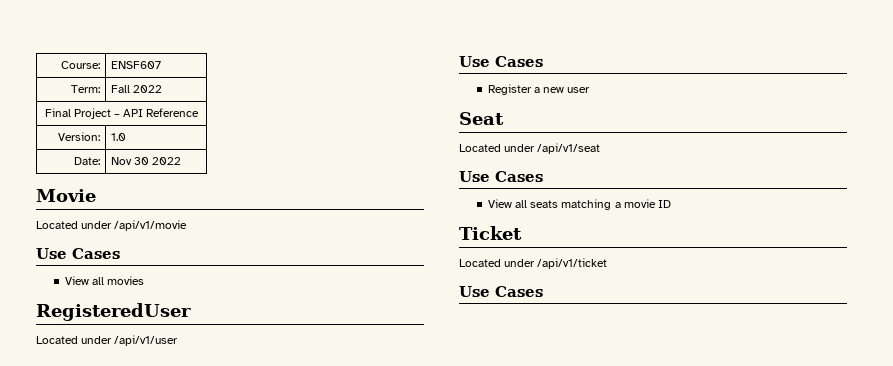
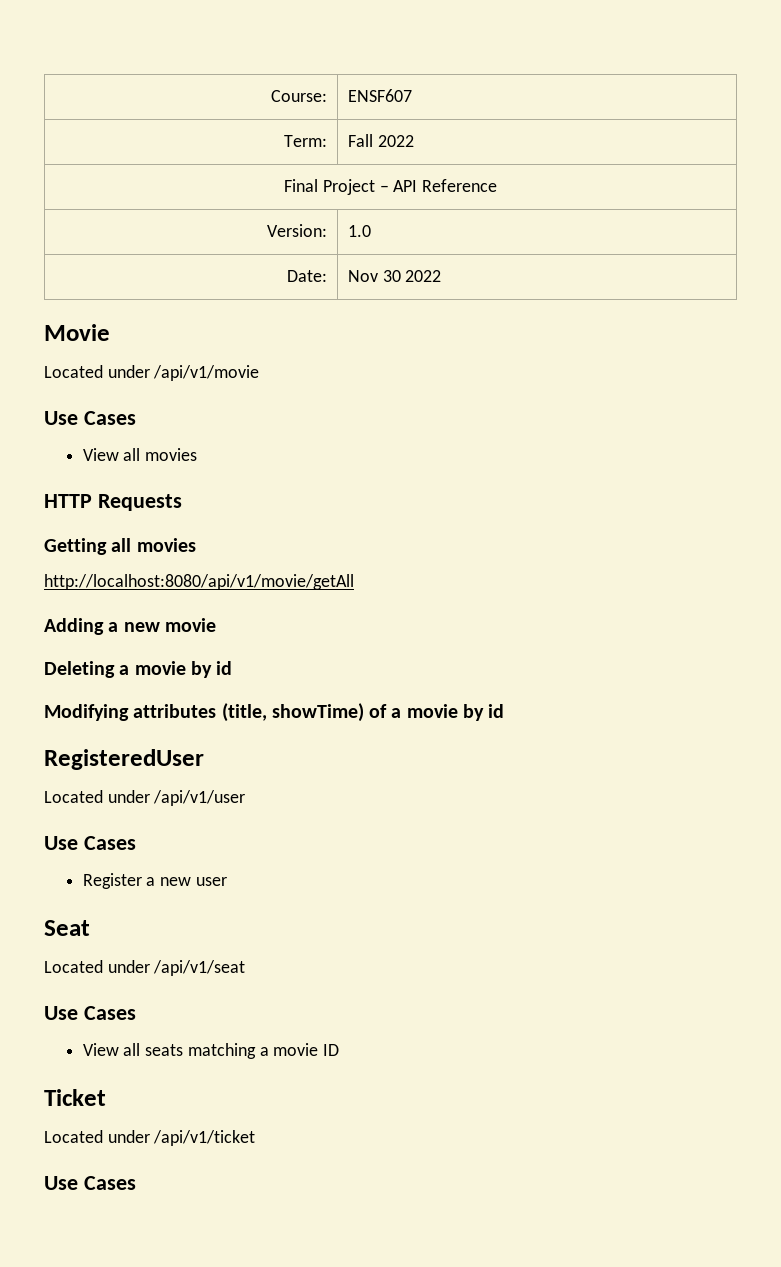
+ HTTP Requests
+ Getting all movies
+ http://localhost:8080/api/v1/movie/getAll
+ Adding a new movie
+ Deleting a movie by id
+ Modifying attributes (title, showTime) of a movie by id

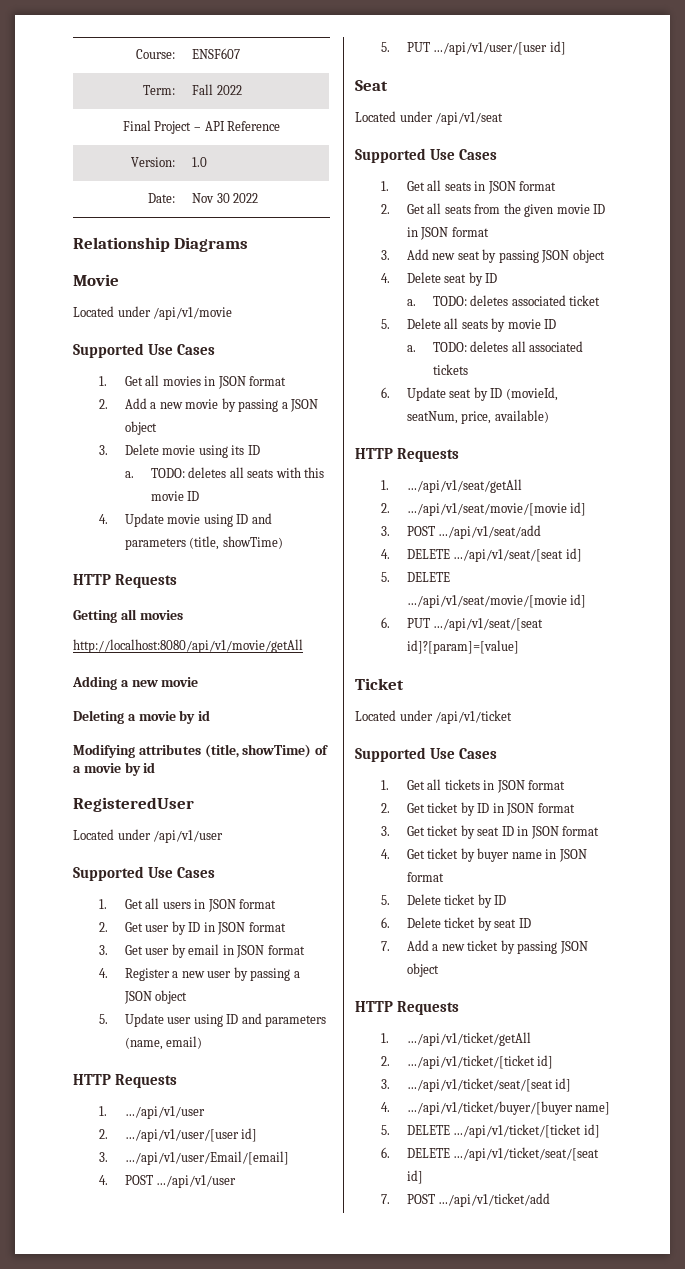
+ Relationship Diagrams
  Located under /api/v1/movie
- Use Cases
- View all movies
+ Supported Use Cases
+ 1. Get all movies in JSON format
+ 2. Add a new movie by passing a JSON object
+ 3. Delete movie using its ID
+ a. TODO: deletes all seats with this movie ID
+ 4. Update movie using ID and parameters (title, showTime)
  Located under /api/v1/user
- Use Cases
- Register a new user
+ Supported Use Cases
+ 1. Get all users in JSON format
+ 2. Get user by ID in JSON format
+ 3. Get user by email in JSON format
+ 4. Register a new user by passing a JSON object
+ 5. Update user using ID and parameters (name, email)
+ HTTP Requests
+ 1. …/api/v1/user
+ 2. …/api/v1/user/[user id]
+ 3. …/api/v1/user/Email/[email]
+ 4. POST …/api/v1/user
+ 5. PUT …/api/v1/user/[user id]
  Located under /api/v1/seat
- Use Cases
- View all seats matching a movie ID
+ Supported Use Cases
+ 1. Get all seats in JSON format
+ 2. Get all seats from the given movie ID in JSON format
+ 3. Add new seat by passing JSON object
+ 4. Delete seat by ID
+ a. TODO: deletes associated ticket
+ 5. Delete all seats by movie ID
+ a. TODO: deletes all associated tickets
+ 6. Update seat by ID (movieId, seatNum, price, available)
+ HTTP Requests
+ 1. …/api/v1/seat/getAll
+ 2. …/api/v1/seat/movie/[movie id]
+ 3. POST …/api/v1/seat/add
+ 4. DELETE …/api/v1/seat/[seat id]
+ 5. DELETE …/api/v1/seat/movie/[movie id]
+ 6. PUT …/api/v1/seat/[seat id]?[param]=[value]
  Located under /api/v1/ticket
- Use Cases
+ Supported Use Cases
+ 1. Get all tickets in JSON format
+ 2. Get ticket by ID in JSON format
+ 3. Get ticket by seat ID in JSON format
+ 4. Get ticket by buyer name in JSON format
+ 5. Delete ticket by ID
+ 6. Delete ticket by seat ID
+ 7. Add a new ticket by passing JSON object
+ HTTP Requests
+ 1. …/api/v1/ticket/getAll
+ 2. …/api/v1/ticket/[ticket id]
+ 3. …/api/v1/ticket/seat/[seat id]
+ 4. …/api/v1/ticket/buyer/[buyer name]
+ 5. DELETE …/api/v1/ticket/[ticket id]
+ 6. DELETE …/api/v1/ticket/seat/[seat id]
+ 7. POST …/api/v1/ticket/add

